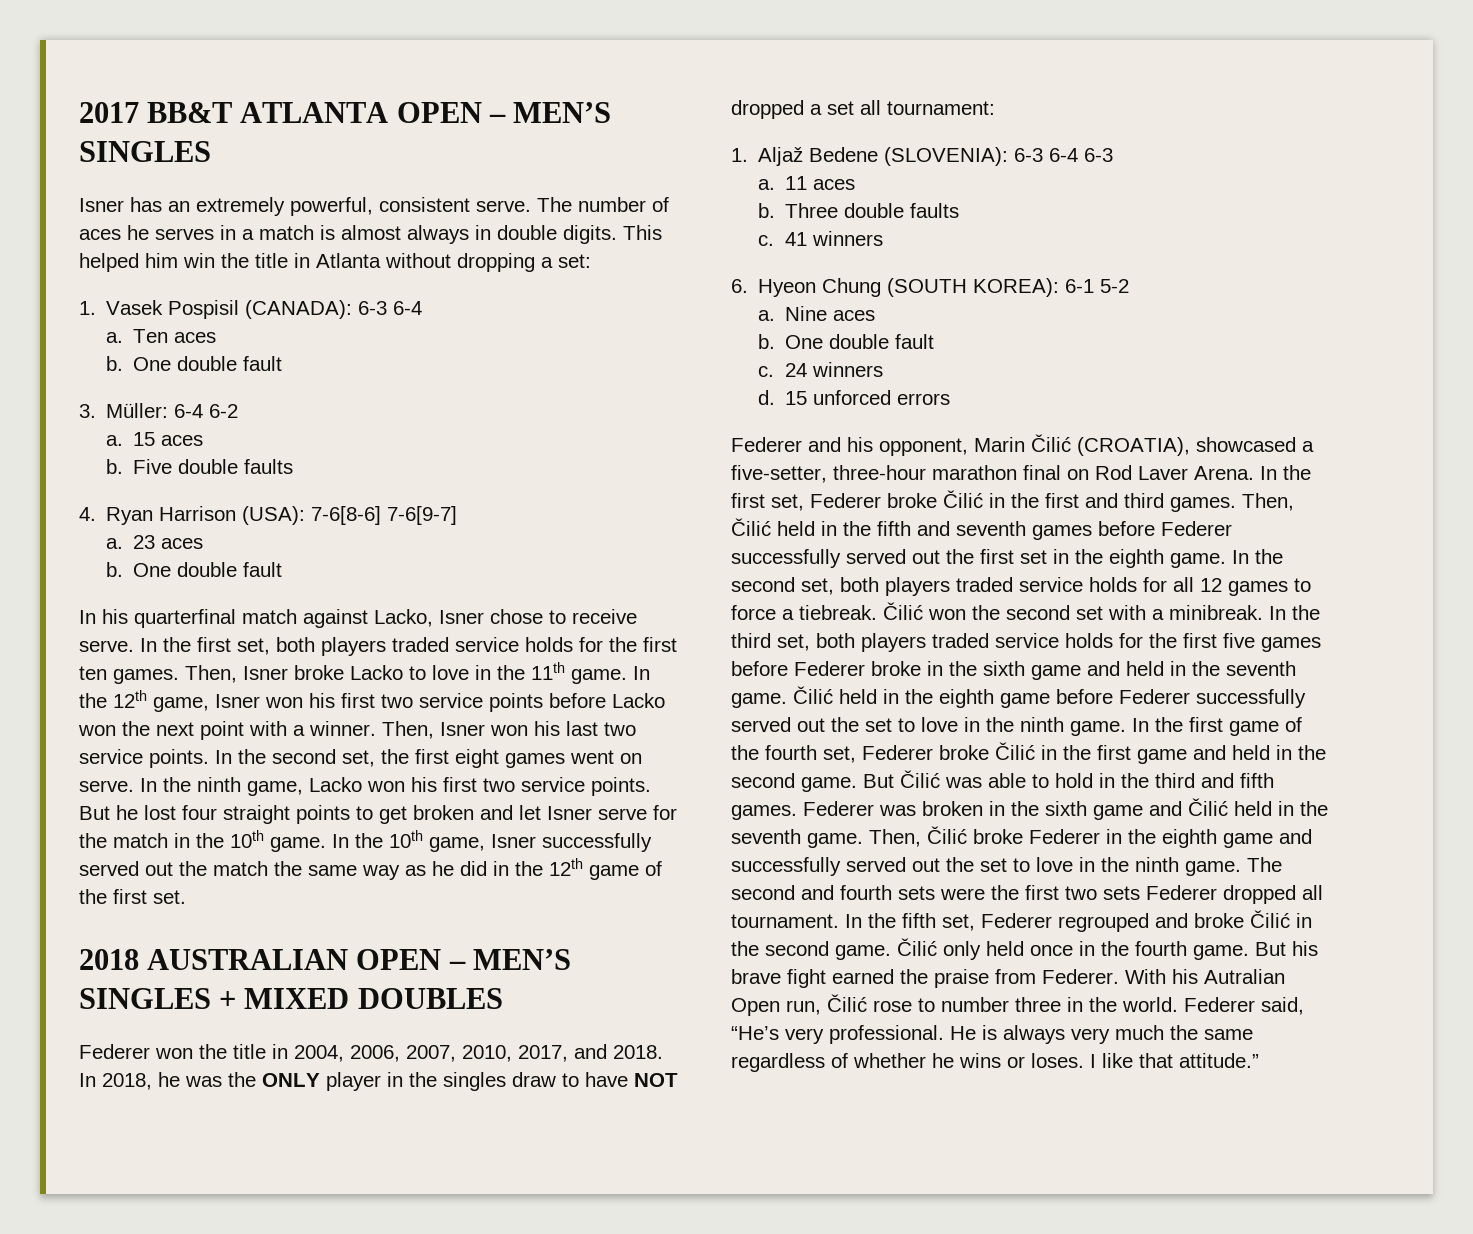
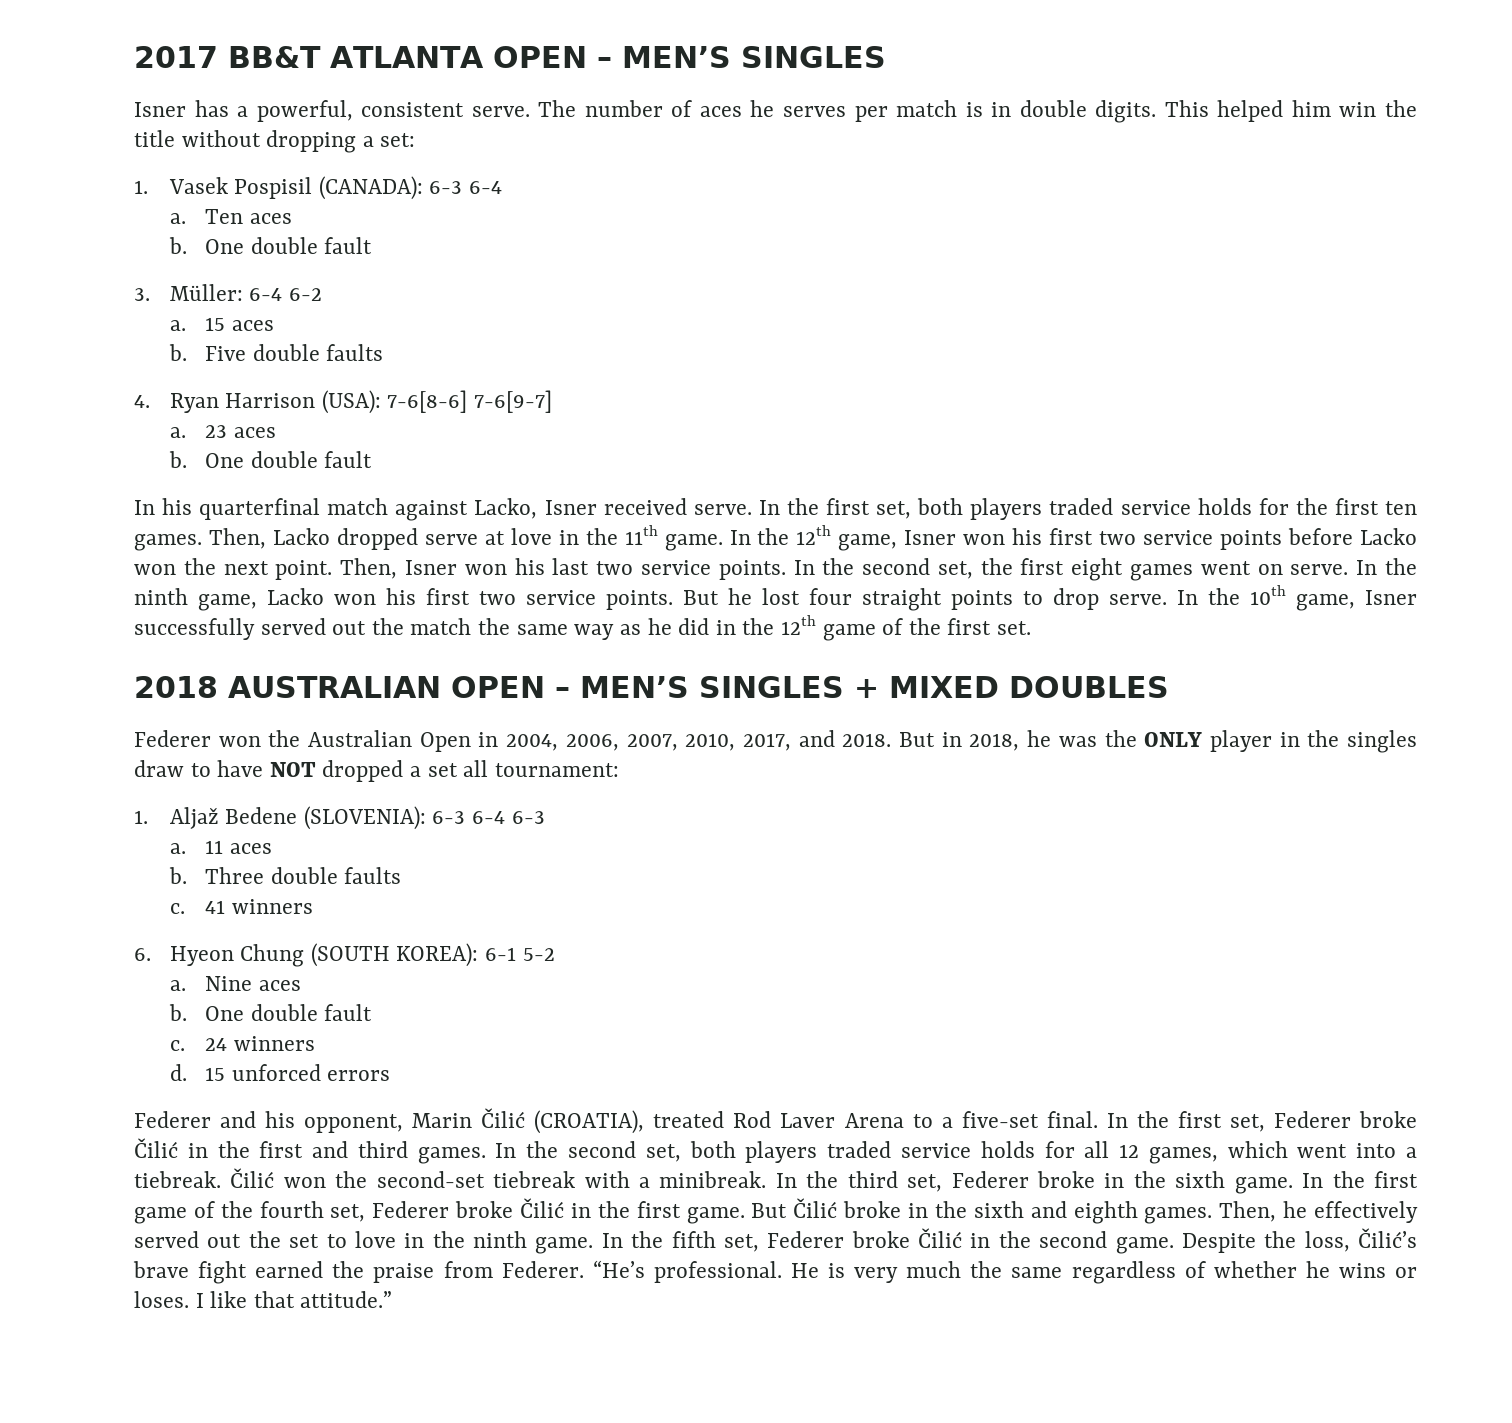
- Isner has an extremely powerful, consistent serve.
+ Isner has a powerful, consistent serve.
- The number of aces he serves in a match is almost always in double digits.
+ The number of aces he serves per match is in double digits.
- This helped him win the title in Atlanta without dropping a set:
+ This helped him win the title without dropping a set:
- In his quarterfinal match against Lacko, Isner chose to receive serve.
+ In his quarterfinal match against Lacko, Isner received serve.
- Then, Isner broke Lacko to love in the 11th game.
+ Then, Lacko dropped serve at love in the 11th game.
- In the 12th game, Isner won his first two service points before Lacko won the next point with a winner.
+ In the 12th game, Isner won his first two service points before Lacko won the next point.
- But he lost four straight points to get broken and let Isner serve for the match in the 10th game.
+ But he lost four straight points to drop serve.
- Federer won the title in 2004, 2006, 2007, 2010, 2017, and 2018.
+ Federer won the Australian Open in 2004, 2006, 2007, 2010, 2017, and 2018.
- In 2018, he was the ONLY player in the singles draw to have NOT dropped a set all tournament:
+ But in 2018, he was the ONLY player in the singles draw to have NOT dropped a set all tournament:
- Federer and his opponent, Marin Čilić (CROATIA), showcased a five-setter, three-hour marathon final on Rod Laver Arena.
+ Federer and his opponent, Marin Čilić (CROATIA), treated Rod Laver Arena to a five-set final.
- Then, Čilić held in the fifth and seventh games before Federer successfully served out the first set in the eighth game.
- In the second set, both players traded service holds for all 12 games to force a tiebreak.
+ In the second set, both players traded service holds for all 12 games, which went into a tiebreak.
- Čilić won the second set with a minibreak.
+ Čilić won the second-set tiebreak with a minibreak.
- In the third set, both players traded service holds for the first five games before Federer broke in the sixth game and held in the seventh game. Čilić held in the eighth game before Federer successfully served out the set to love in the ninth game.
+ In the third set, Federer broke in the sixth game.
- In the first game of the fourth set, Federer broke Čilić in the first game and held in the second game. But Čilić was able to hold in the third and fifth games. Federer was broken in the sixth game and Čilić held in the seventh game. Then, Čilić broke Federer in the eighth game and successfully served out the set to love in the ninth game.
+ In the first game of the fourth set, Federer broke Čilić in the first game. But Čilić broke in the sixth and eighth games. Then, he effectively served out the set to love in the ninth game.
- The second and fourth sets were the first two sets Federer dropped all tournament.
- In the fifth set, Federer regrouped and broke Čilić in the second game.
+ In the fifth set, Federer broke Čilić in the second game.
- Čilić only held once in the fourth game. But his brave fight earned the praise from Federer.
+ Despite the loss, Čilić’s brave fight earned the praise from Federer.
- With his Autralian Open run, Čilić rose to number three in the world. Federer said, “He’s very professional.
+ “He’s professional.
- He is always very much the same regardless of whether he wins or loses.
+ He is very much the same regardless of whether he wins or loses.

